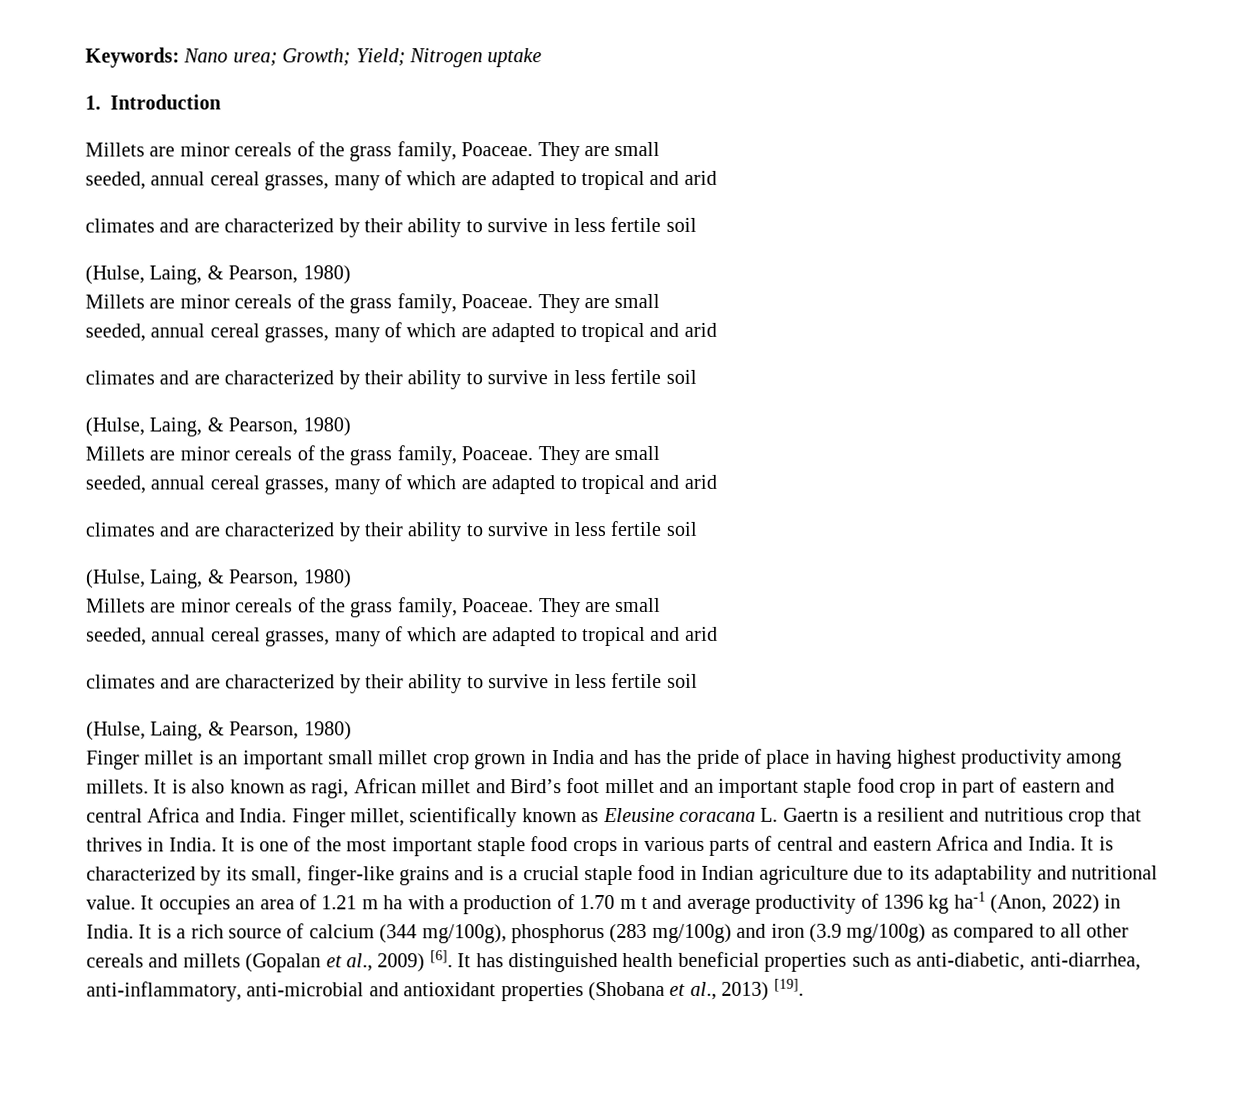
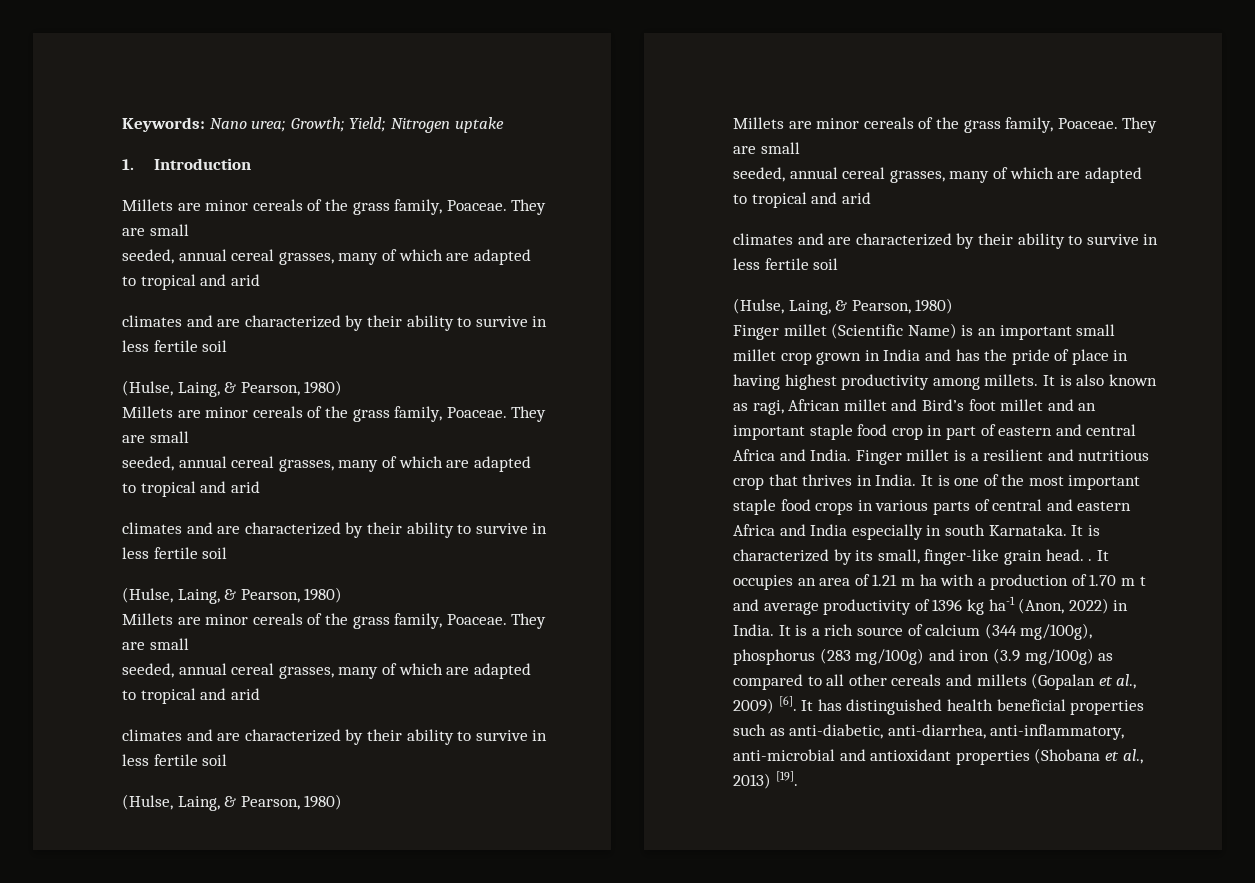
- Finger millet is an important small millet crop grown in India and has the pride of place in having highest productivity among millets.
+ Finger millet (Scientific Name) is an important small millet crop grown in India and has the pride of place in having highest productivity among millets.
- Finger millet, scientifically known as Eleusine coracana L. Gaertn is a resilient and nutritious crop that thrives in India.
+ Finger millet is a resilient and nutritious crop that thrives in India.
- It is one of the most important staple food crops in various parts of central and eastern Africa and India.
+ It is one of the most important staple food crops in various parts of central and eastern Africa and India especially in south Karnataka.
- It is characterized by its small, finger-like grains and is a crucial staple food in Indian agriculture due to its adaptability and nutritional value.
+ It is characterized by its small, finger-like grain head. .

